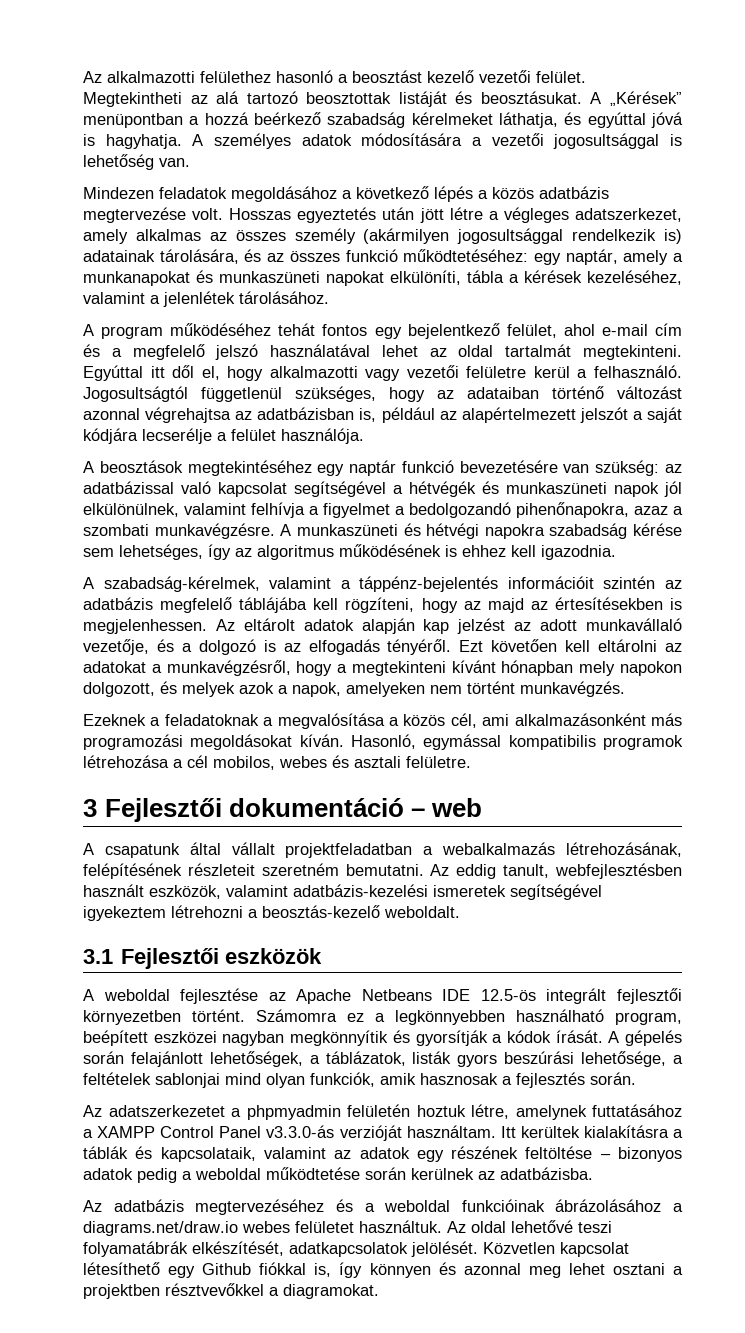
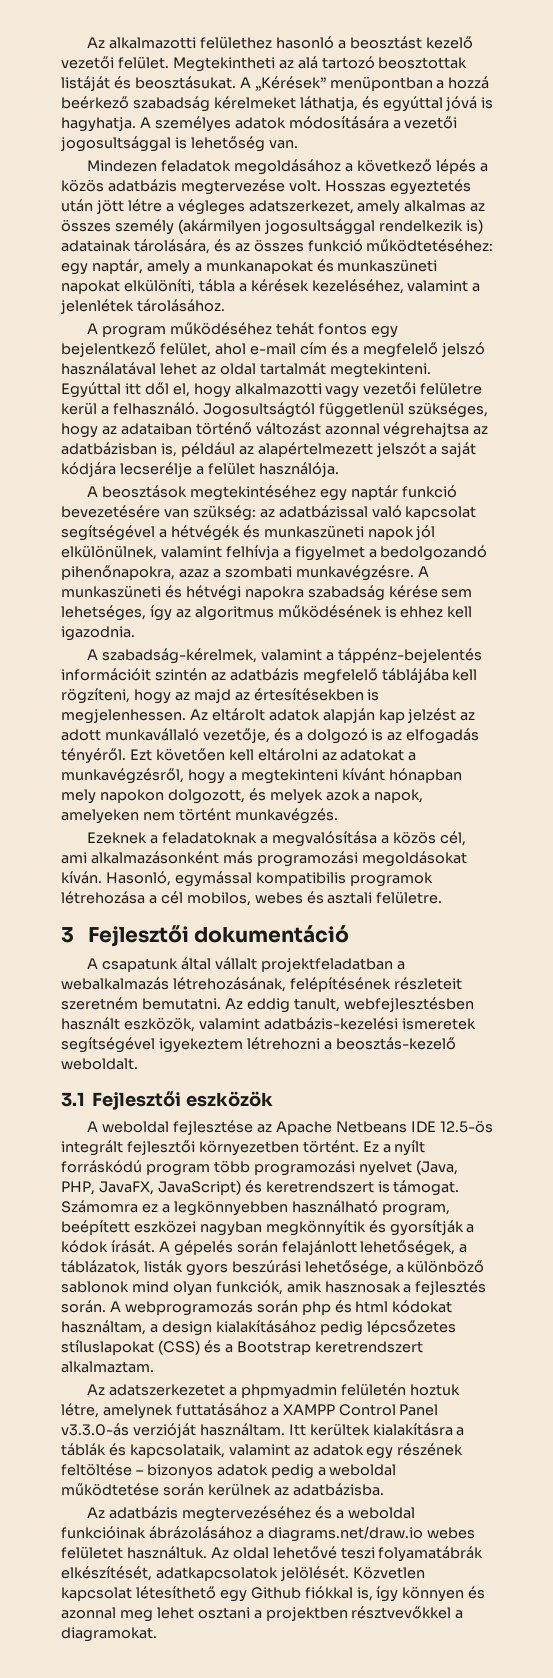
- 3 Fejlesztői dokumentáció – web
+ 3 Fejlesztői dokumentáció
+ Ez a nyílt forráskódú program több programozási nyelvet (Java, PHP, JavaFX, JavaScript) és keretrendszert is támogat.
- A gépelés során felajánlott lehetőségek, a táblázatok, listák gyors beszúrási lehetősége, a feltételek sablonjai mind olyan funkciók, amik hasznosak a fejlesztés során.
+ A gépelés során felajánlott lehetőségek, a táblázatok, listák gyors beszúrási lehetősége, a különböző sablonok mind olyan funkciók, amik hasznosak a fejlesztés során. A webprogramozás során php és html kódokat használtam, a design kialakításához pedig lépcsőzetes stíluslapokat (CSS) és a Bootstrap keretrendszert alkalmaztam.

